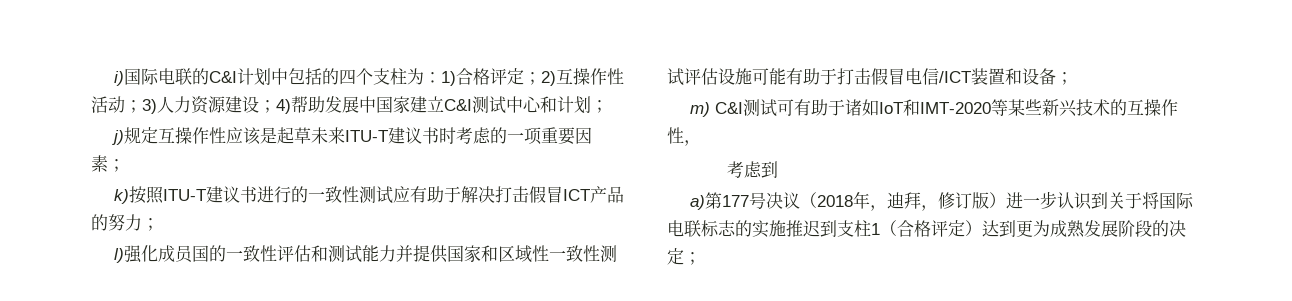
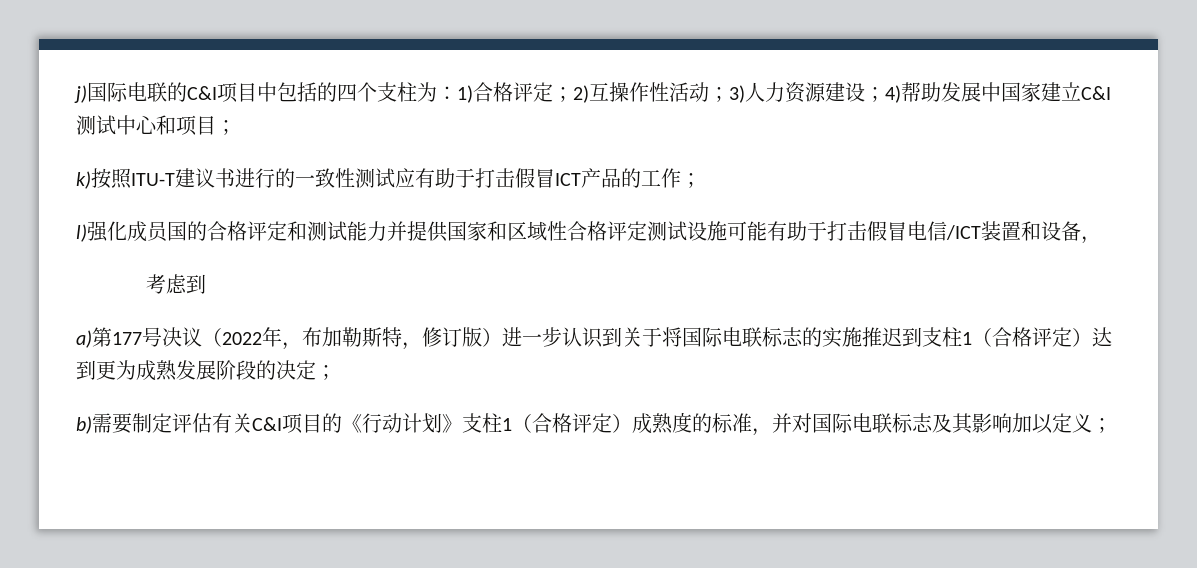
- i)国际电联的C&I计划中包括的四个支柱为：1)合格评定；2)互操作性活动；3)人力资源建设；4)帮助发展中国家建立C&I测试中心和计划；
- j)规定互操作性应该是起草未来ITU-T建议书时考虑的一项重要因素；
+ j)国际电联的C&I项目中包括的四个支柱为：1)合格评定；2)互操作性活动；3)人力资源建设；4)帮助发展中国家建立C&I测试中心和项目；
- k)按照ITU-T建议书进行的一致性测试应有助于解决打击假冒ICT产品的努力；
+ k)按照ITU-T建议书进行的一致性测试应有助于打击假冒ICT产品的工作；
- l)强化成员国的一致性评估和测试能力并提供国家和区域性一致性测试评估设施可能有助于打击假冒电信/ICT装置和设备；
- m) C&I测试可有助于诸如IoT和IMT-2020等某些新兴技术的互操作性，
+ l)强化成员国的合格评定和测试能力并提供国家和区域性合格评定测试设施可能有助于打击假冒电信/ICT装置和设备，
- a)第177号决议（2018年，迪拜，修订版）进一步认识到关于将国际电联标志的实施推迟到支柱1（合格评定）达到更为成熟发展阶段的决定；
+ a)第177号决议（2022年，布加勒斯特，修订版）进一步认识到关于将国际电联标志的实施推迟到支柱1（合格评定）达到更为成熟发展阶段的决定；
+ b)需要制定评估有关C&I项目的《行动计划》支柱1（合格评定）成熟度的标准，并对国际电联标志及其影响加以定义；

